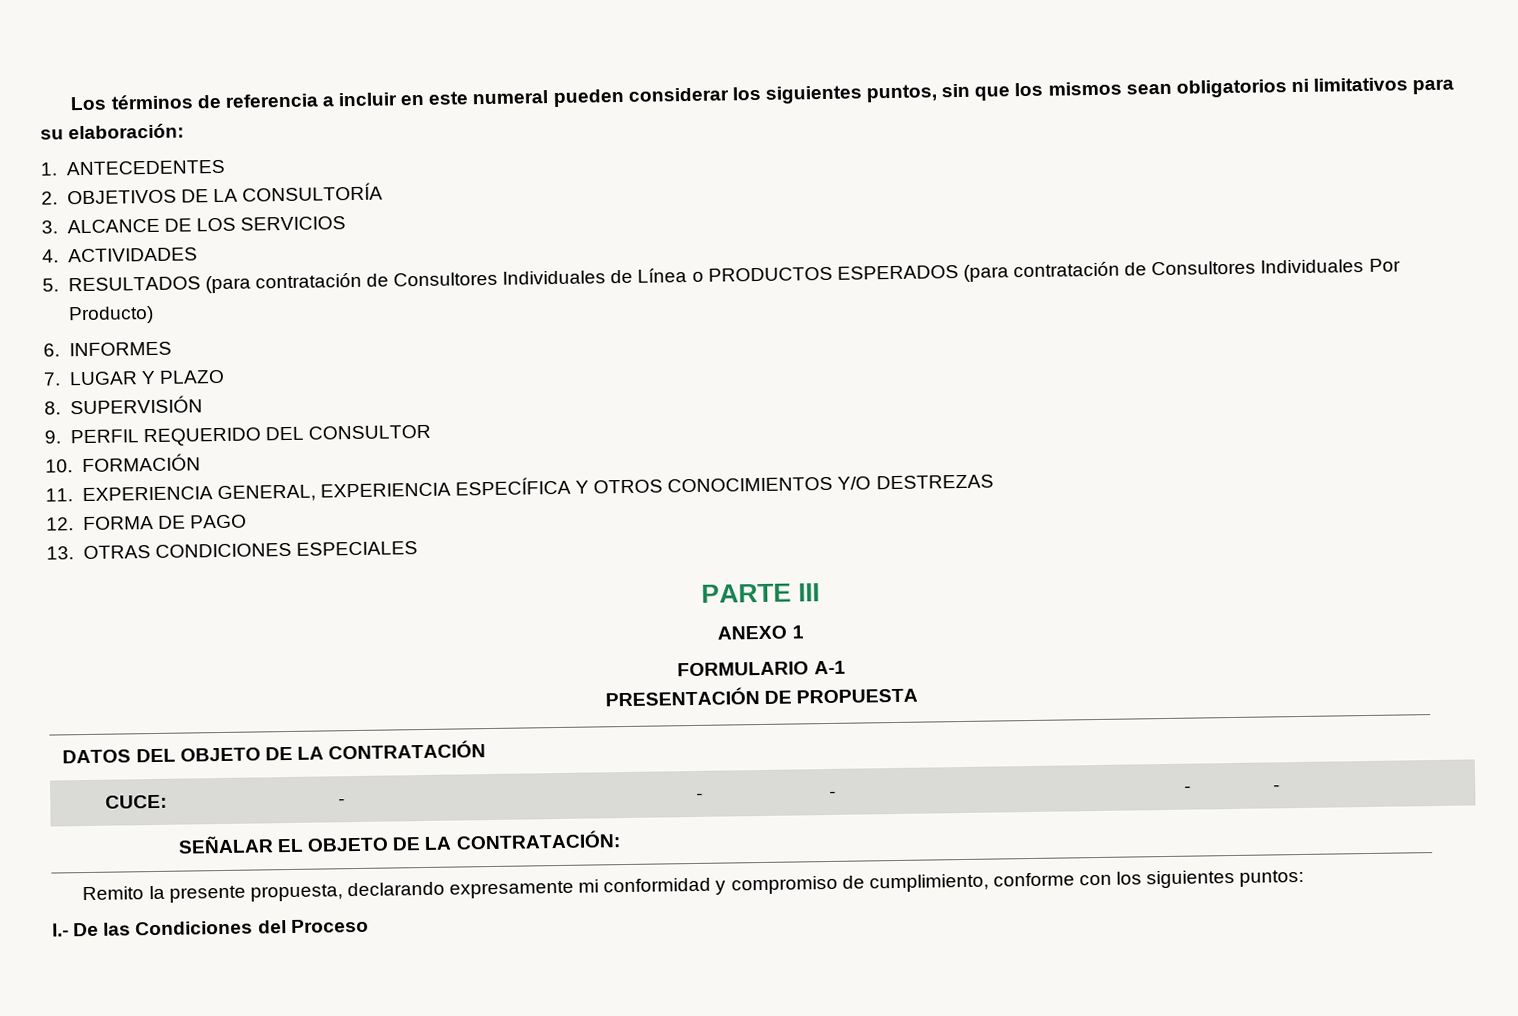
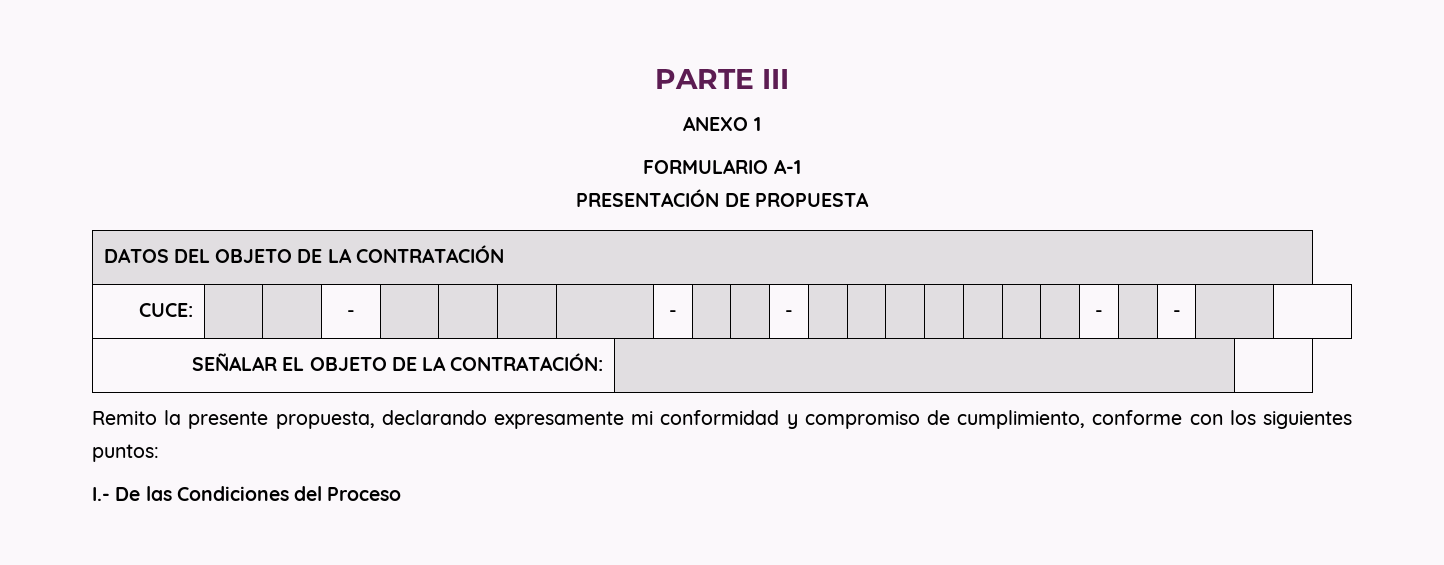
- Los términos de referencia a incluir en este numeral pueden considerar los siguientes puntos, sin que los mismos sean obligatorios ni limitativos para su elaboración:
- 1. ANTECEDENTES
- 2. OBJETIVOS DE LA CONSULTORÍA
- 3. ALCANCE DE LOS SERVICIOS
- 4. ACTIVIDADES
- 5. RESULTADOS (para contratación de Consultores Individuales de Línea o PRODUCTOS ESPERADOS (para contratación de Consultores Individuales Por Producto)
- 6. INFORMES
- 7. LUGAR Y PLAZO
- 8. SUPERVISIÓN
- 9. PERFIL REQUERIDO DEL CONSULTOR
- 10. FORMACIÓN
- 11. EXPERIENCIA GENERAL, EXPERIENCIA ESPECÍFICA Y OTROS CONOCIMIENTOS Y/O DESTREZAS
- 12. FORMA DE PAGO
- 13. OTRAS CONDICIONES ESPECIALES

